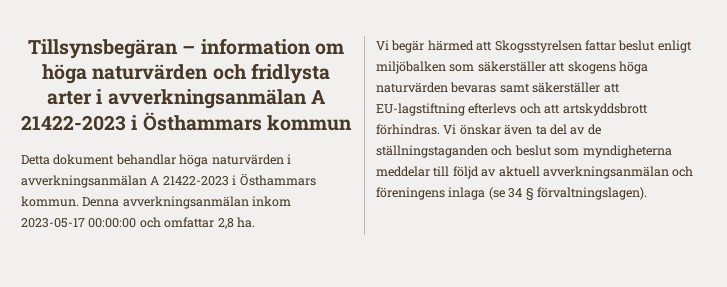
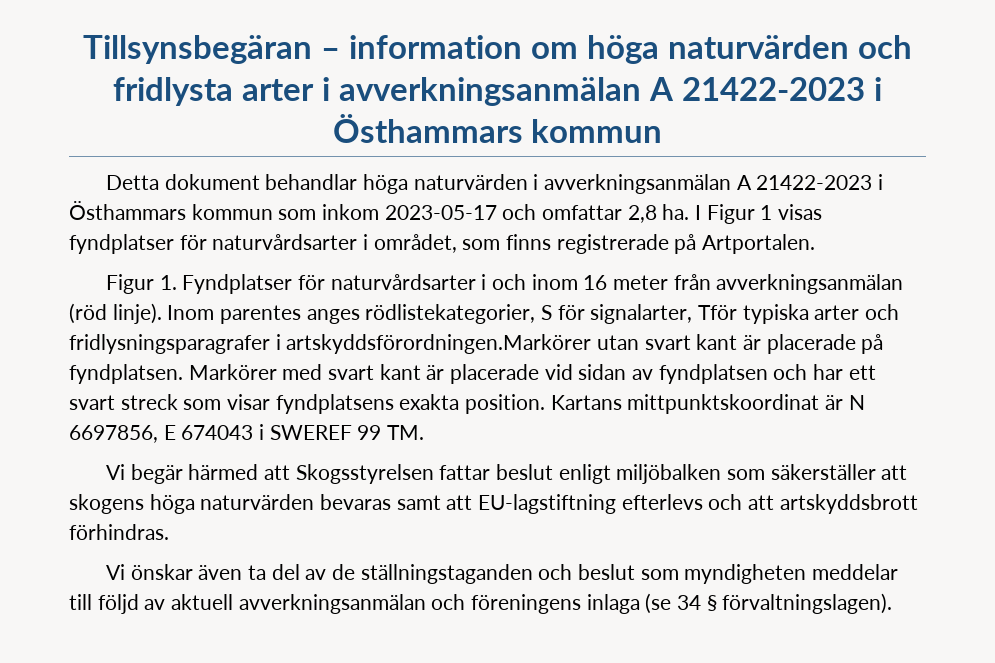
- Detta dokument behandlar höga naturvärden i avverkningsanmälan A 21422-2023 i Östhammars kommun. Denna avverkningsanmälan inkom 2023-05-17 00:00:00 och omfattar 2,8 ha.
+ Detta dokument behandlar höga naturvärden i avverkningsanmälan A 21422-2023 i Östhammars kommun som inkom 2023-05-17 och omfattar 2,8 ha. I Figur 1 visas fyndplatser för naturvårdsarter i området, som finns registrerade på Artportalen.
+ Figur 1. Fyndplatser för naturvårdsarter i och inom 16 meter från avverkningsanmälan (röd linje). Inom parentes anges rödlistekategorier, S för signalarter, Tför typiska arter och fridlysningsparagrafer i artskyddsförordningen.Markörer utan svart kant är placerade på fyndplatsen. Markörer med svart kant är placerade vid sidan av fyndplatsen och har ett svart streck som visar fyndplatsens exakta position. Kartans mittpunktskoordinat är N 6697856, E 674043 i SWEREF 99 TM.
- Vi begär härmed att Skogsstyrelsen fattar beslut enligt miljöbalken som säkerställer att skogens höga naturvärden bevaras samt säkerställer att EU-lagstiftning efterlevs och att artskyddsbrott förhindras. Vi önskar även ta del av de ställningstaganden och beslut som myndigheterna meddelar till följd av aktuell avverkningsanmälan och föreningens inlaga (se 34 § förvaltningslagen).
+ Vi begär härmed att Skogsstyrelsen fattar beslut enligt miljöbalken som säkerställer att skogens höga naturvärden bevaras samt att EU-lagstiftning efterlevs och att artskyddsbrott förhindras.
+ Vi önskar även ta del av de ställningstaganden och beslut som myndigheten meddelar till följd av aktuell avverkningsanmälan och föreningens inlaga (se 34 § förvaltningslagen).

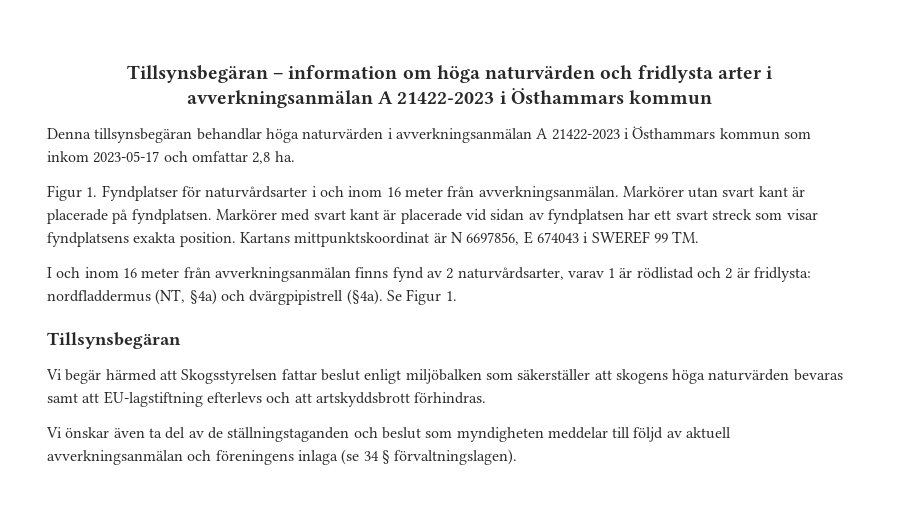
- Detta dokument behandlar höga naturvärden i avverkningsanmälan A 21422-2023 i Östhammars kommun som inkom 2023-05-17 och omfattar 2,8 ha. I Figur 1 visas fyndplatser för naturvårdsarter i området, som finns registrerade på Artportalen.
+ Denna tillsynsbegäran behandlar höga naturvärden i avverkningsanmälan A 21422-2023 i Östhammars kommun som inkom 2023-05-17 och omfattar 2,8 ha.
- Figur 1. Fyndplatser för naturvårdsarter i och inom 16 meter från avverkningsanmälan (röd linje). Inom parentes anges rödlistekategorier, S för signalarter, Tför typiska arter och fridlysningsparagrafer i artskyddsförordningen.Markörer utan svart kant är placerade på fyndplatsen.
+ Figur 1. Fyndplatser för naturvårdsarter i och inom 16 meter från avverkningsanmälan. Markörer utan svart kant är placerade på fyndplatsen.
- Markörer med svart kant är placerade vid sidan av fyndplatsen och har ett svart streck som visar fyndplatsens exakta position.
+ Markörer med svart kant är placerade vid sidan av fyndplatsen har ett svart streck som visar fyndplatsens exakta position.
+ I och inom 16 meter från avverkningsanmälan finns fynd av 2 naturvårdsarter, varav 1 är rödlistad och 2 är fridlysta: nordfladdermus (NT, §4a) och dvärgpipistrell (§4a). Se Figur 1.
+ Tillsynsbegäran

